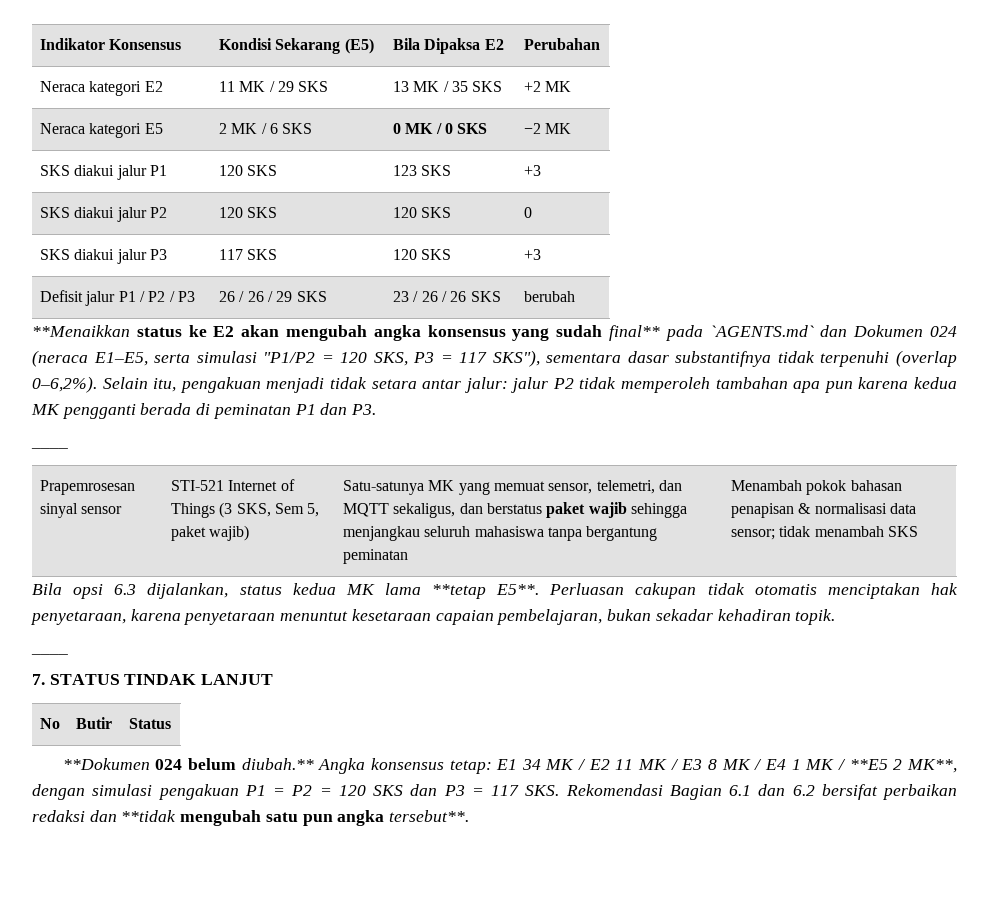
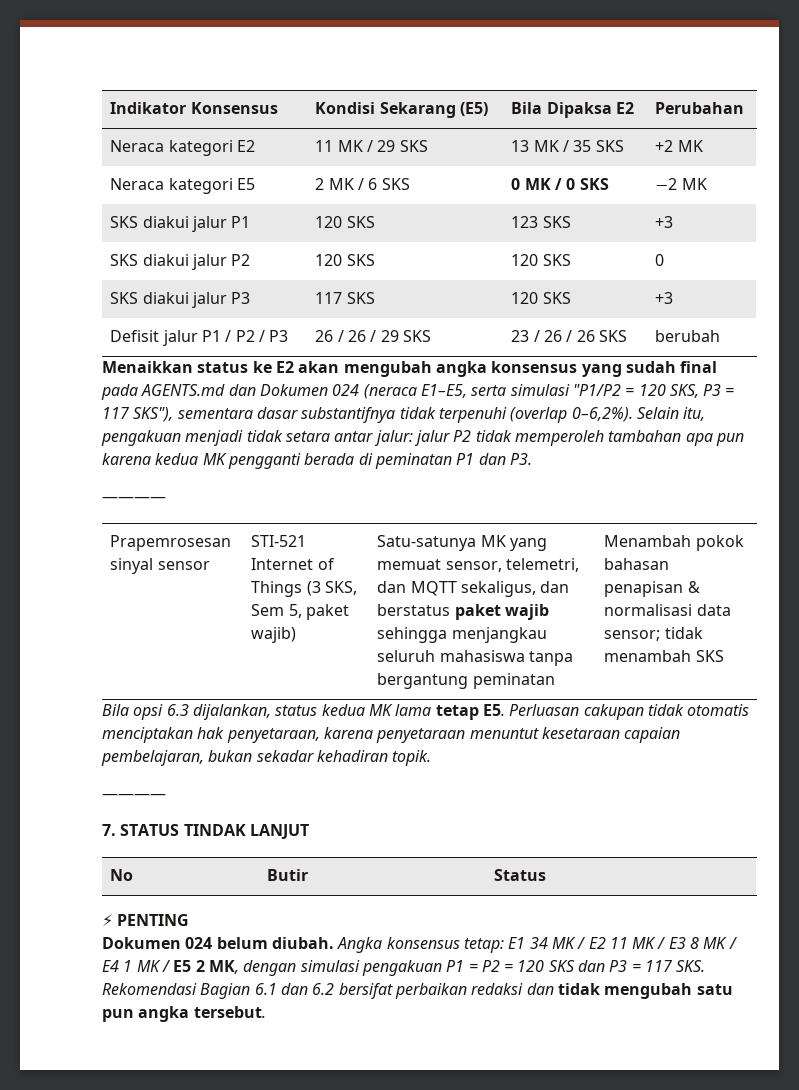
- **Menaikkan status ke E2 akan mengubah angka konsensus yang sudah final** pada `AGENTS.md` dan Dokumen 024 (neraca E1–E5, serta simulasi "P1/P2 = 120 SKS, P3 = 117 SKS"), sementara dasar substantifnya tidak terpenuhi (overlap 0–6,2%).
+ Menaikkan status ke E2 akan mengubah angka konsensus yang sudah final pada AGENTS.md dan Dokumen 024 (neraca E1–E5, serta simulasi "P1/P2 = 120 SKS, P3 = 117 SKS"), sementara dasar substantifnya tidak terpenuhi (overlap 0–6,2%).
  Selain itu, pengakuan menjadi tidak setara antar jalur: jalur P2 tidak memperoleh tambahan apa pun karena kedua MK pengganti berada di peminatan P1 dan P3.
- ____
+ ————
- Bila opsi 6.3 dijalankan, status kedua MK lama **tetap E5**. Perluasan cakupan tidak otomatis menciptakan hak penyetaraan, karena penyetaraan menuntut kesetaraan capaian pembelajaran, bukan sekadar kehadiran topik.
- ____
+ Bila opsi 6.3 dijalankan, status kedua MK lama tetap E5. Perluasan cakupan tidak otomatis menciptakan hak penyetaraan, karena penyetaraan menuntut kesetaraan capaian pembelajaran, bukan sekadar kehadiran topik.
+ ————
- **Dokumen 024 belum diubah.** Angka konsensus tetap: E1 34 MK / E2 11 MK / E3 8 MK / E4 1 MK / **E5 2 MK**, dengan simulasi pengakuan P1 = P2 = 120 SKS dan P3 = 117 SKS. Rekomendasi Bagian 6.1 dan 6.2 bersifat perbaikan redaksi dan **tidak mengubah satu pun angka tersebut**.
+ ⚡ PENTING
+ Dokumen 024 belum diubah. Angka konsensus tetap: E1 34 MK / E2 11 MK / E3 8 MK / E4 1 MK / E5 2 MK, dengan simulasi pengakuan P1 = P2 = 120 SKS dan P3 = 117 SKS. Rekomendasi Bagian 6.1 dan 6.2 bersifat perbaikan redaksi dan tidak mengubah satu pun angka tersebut.

